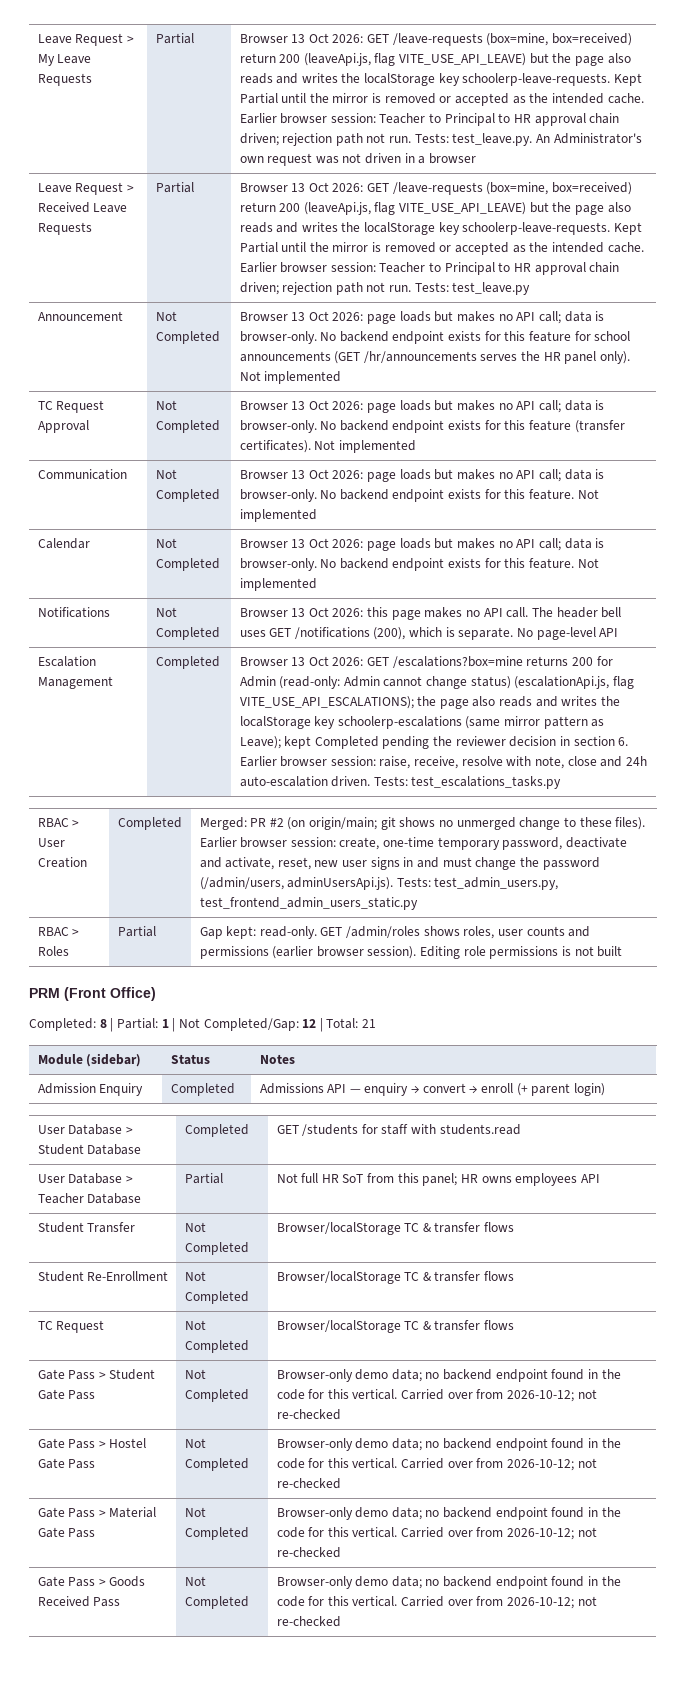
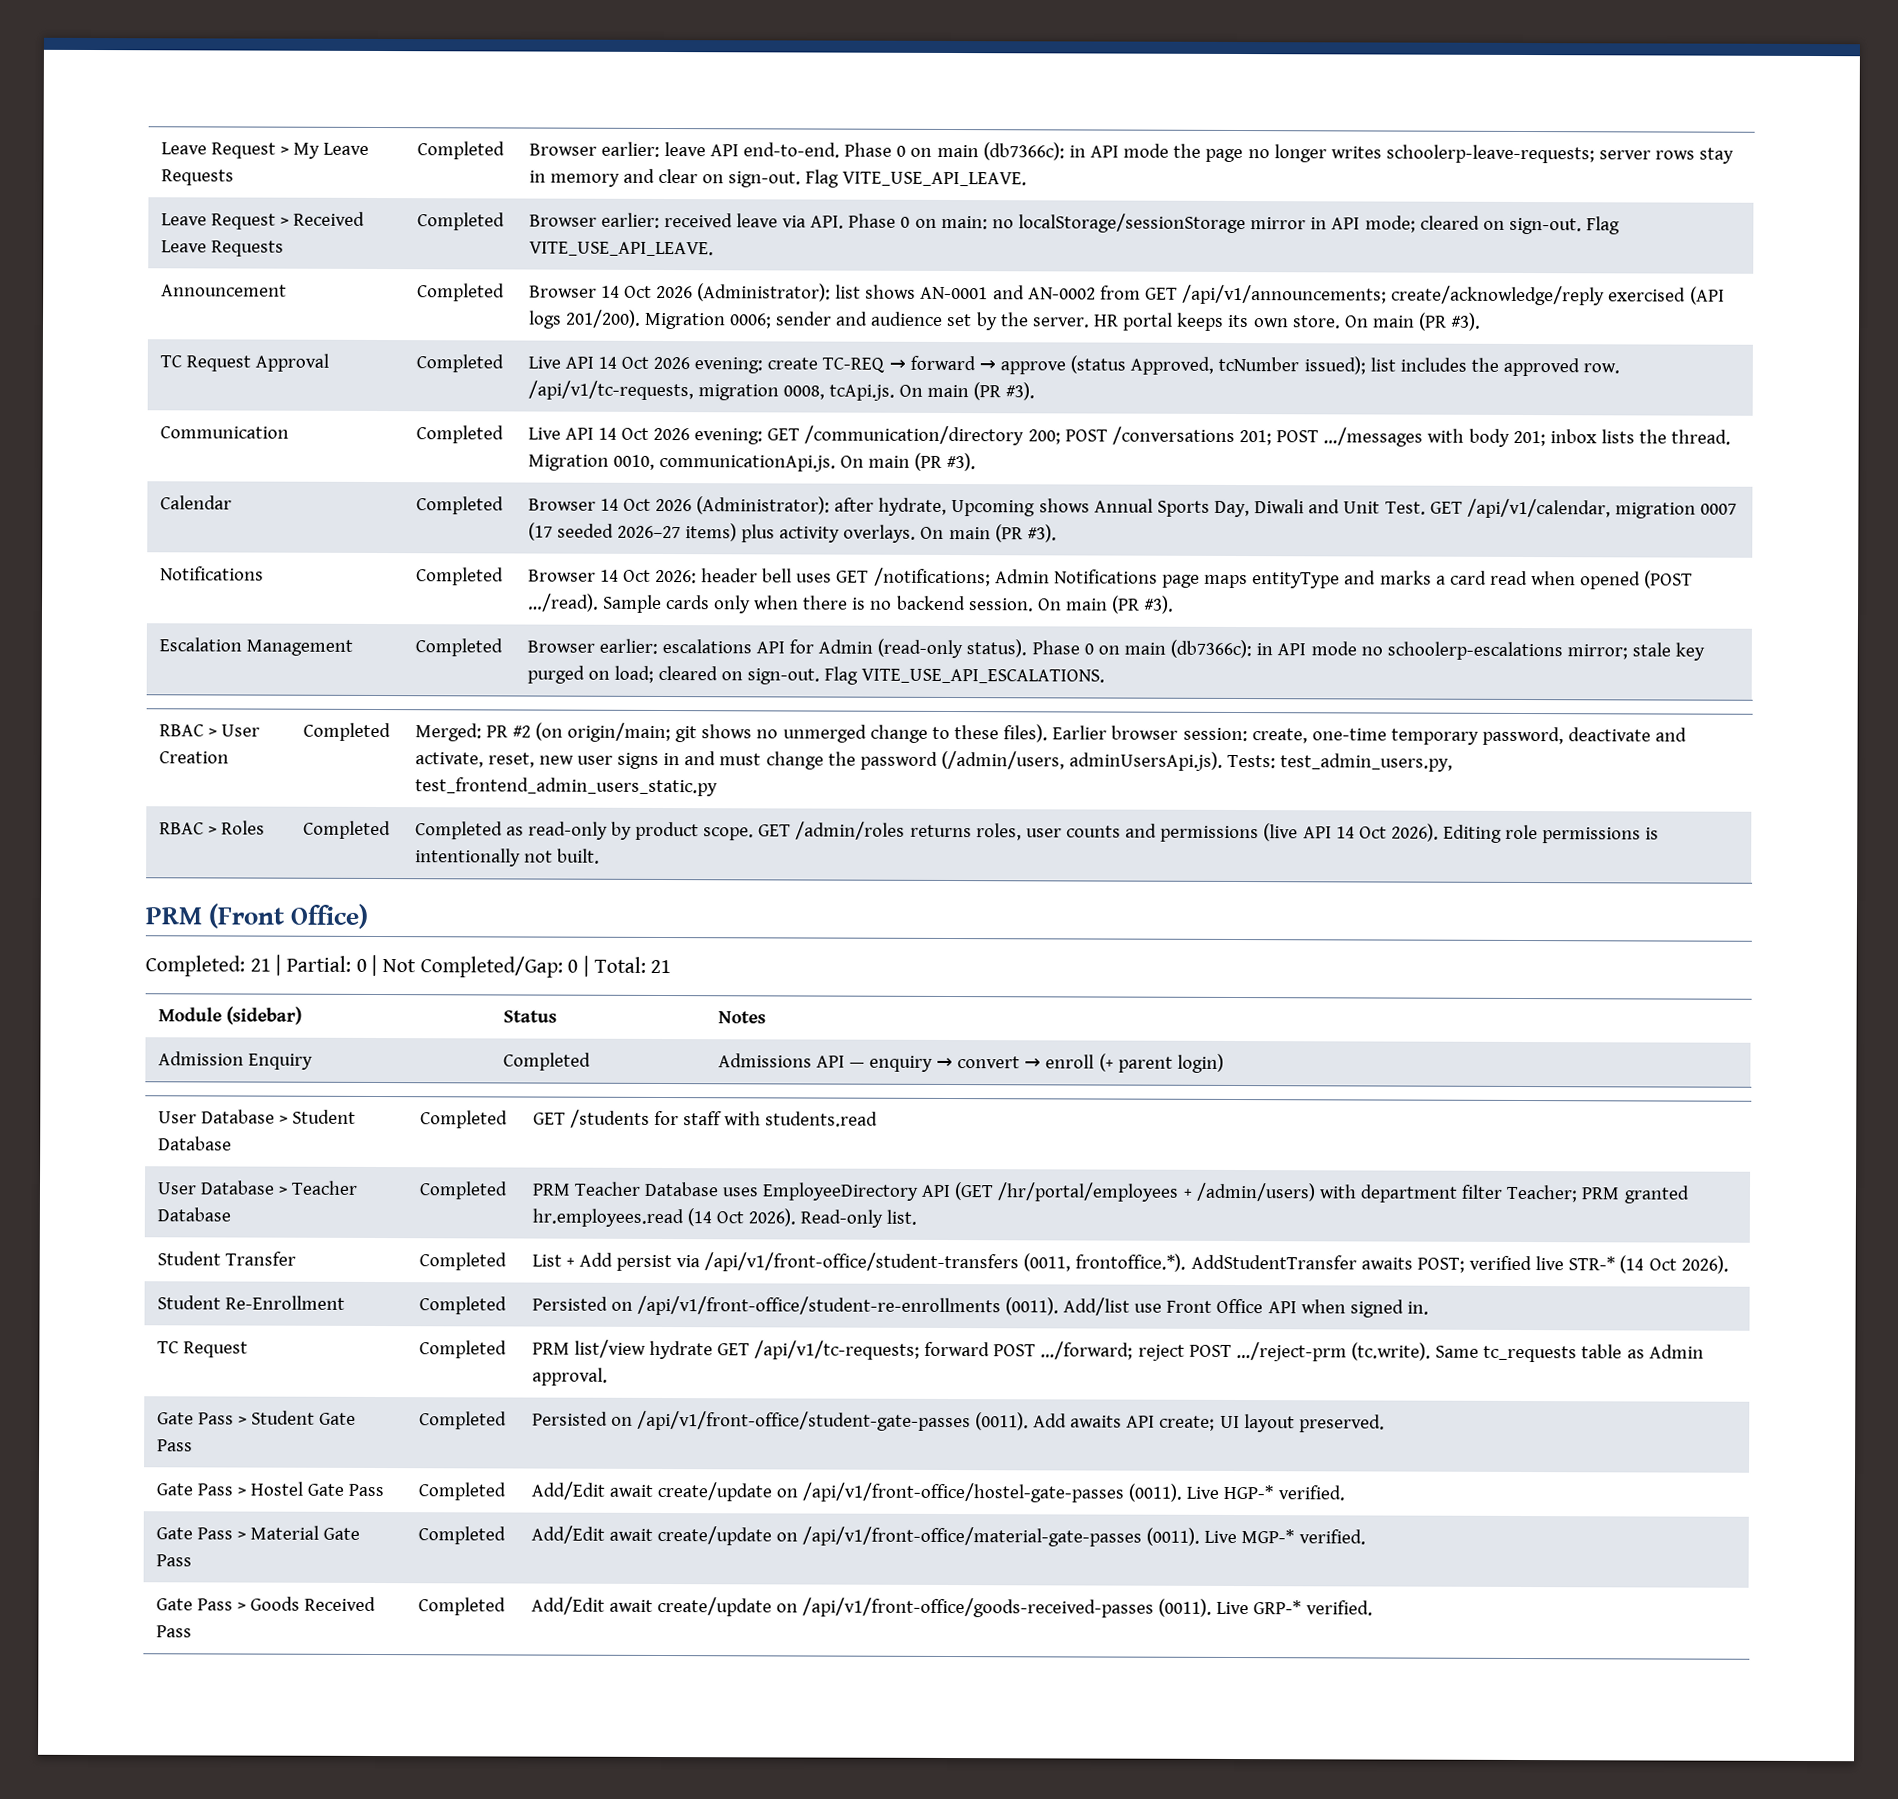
- Partial | Browser 13 Oct 2026: GET /leave-requests (box=mine, box=received) return 200 (leaveApi.js, flag VITE_USE_API_LEAVE) but the page also reads and writes the localStorage key schoolerp-leave-requests. Kept Partial until the mirror is removed or accepted as the intended cache. Earlier browser session: Teacher to Principal to HR approval chain driven; rejection path not run. Tests: test_leave.py. An Administrator's own request was not driven in a browser
+ Completed | Browser earlier: leave API end-to-end. Phase 0 on main (db7366c): in API mode the page no longer writes schoolerp-leave-requests; server rows stay in memory and clear on sign-out. Flag VITE_USE_API_LEAVE.
- Partial | Browser 13 Oct 2026: GET /leave-requests (box=mine, box=received) return 200 (leaveApi.js, flag VITE_USE_API_LEAVE) but the page also reads and writes the localStorage key schoolerp-leave-requests. Kept Partial until the mirror is removed or accepted as the intended cache. Earlier browser session: Teacher to Principal to HR approval chain driven; rejection path not run. Tests: test_leave.py
+ Completed | Browser earlier: received leave via API. Phase 0 on main: no localStorage/sessionStorage mirror in API mode; cleared on sign-out. Flag VITE_USE_API_LEAVE.
- Announcement | Not Completed | Browser 13 Oct 2026: page loads but makes no API call; data is browser-only. No backend endpoint exists for this feature for school announcements (GET /hr/announcements serves the HR panel only). Not implemented
- TC Request Approval | Not Completed | Browser 13 Oct 2026: page loads but makes no API call; data is browser-only. No backend endpoint exists for this feature (transfer certificates). Not implemented
- Communication | Not Completed | Browser 13 Oct 2026: page loads but makes no API call; data is browser-only. No backend endpoint exists for this feature. Not implemented
- Calendar | Not Completed | Browser 13 Oct 2026: page loads but makes no API call; data is browser-only. No backend endpoint exists for this feature. Not implemented
- Notifications | Not Completed | Browser 13 Oct 2026: this page makes no API call. The header bell uses GET /notifications (200), which is separate. No page-level API
- Escalation Management | Completed | Browser 13 Oct 2026: GET /escalations?box=mine returns 200 for Admin (read-only: Admin cannot change status) (escalationApi.js, flag VITE_USE_API_ESCALATIONS); the page also reads and writes the localStorage key schoolerp-escalations (same mirror pattern as Leave); kept Completed pending the reviewer decision in section 6. Earlier browser session: raise, receive, resolve with note, close and 24h auto-escalation driven. Tests: test_escalations_tasks.py
+ Announcement | Completed | Browser 14 Oct 2026 (Administrator): list shows AN-0001 and AN-0002 from GET /api/v1/announcements; create/acknowledge/reply exercised (API logs 201/200). Migration 0006; sender and audience set by the server. HR portal keeps its own store. On main (PR #3).
+ TC Request Approval | Completed | Live API 14 Oct 2026 evening: create TC-REQ → forward → approve (status Approved, tcNumber issued); list includes the approved row. /api/v1/tc-requests, migration 0008, tcApi.js. On main (PR #3).
+ Communication | Completed | Live API 14 Oct 2026 evening: GET /communication/directory 200; POST /conversations 201; POST …/messages with body 201; inbox lists the thread. Migration 0010, communicationApi.js. On main (PR #3).
+ Calendar | Completed | Browser 14 Oct 2026 (Administrator): after hydrate, Upcoming shows Annual Sports Day, Diwali and Unit Test. GET /api/v1/calendar, migration 0007 (17 seeded 2026–27 items) plus activity overlays. On main (PR #3).
+ Notifications | Completed | Browser 14 Oct 2026: header bell uses GET /notifications; Admin Notifications page maps entityType and marks a card read when opened (POST …/read). Sample cards only when there is no backend session. On main (PR #3).
+ Escalation Management | Completed | Browser earlier: escalations API for Admin (read-only status). Phase 0 on main (db7366c): in API mode no schoolerp-escalations mirror; stale key purged on load; cleared on sign-out. Flag VITE_USE_API_ESCALATIONS.
- RBAC > Roles | Partial | Gap kept: read-only. GET /admin/roles shows roles, user counts and permissions (earlier browser session). Editing role permissions is not built
+ RBAC > Roles | Completed | Completed as read-only by product scope. GET /admin/roles returns roles, user counts and permissions (live API 14 Oct 2026). Editing role permissions is intentionally not built.
- Completed: 8 | Partial: 1 | Not Completed/Gap: 12 | Total: 21
+ Completed: 21 | Partial: 0 | Not Completed/Gap: 0 | Total: 21
- User Database > Teacher Database | Partial | Not full HR SoT from this panel; HR owns employees API
+ User Database > Teacher Database | Completed | PRM Teacher Database uses EmployeeDirectory API (GET /hr/portal/employees + /admin/users) with department filter Teacher; PRM granted hr.employees.read (14 Oct 2026). Read-only list.
- Student Transfer | Not Completed | Browser/localStorage TC & transfer flows
+ Student Transfer | Completed | List + Add persist via /api/v1/front-office/student-transfers (0011, frontoffice.*). AddStudentTransfer awaits POST; verified live STR-* (14 Oct 2026).
- Student Re-Enrollment | Not Completed | Browser/localStorage TC & transfer flows
+ Student Re-Enrollment | Completed | Persisted on /api/v1/front-office/student-re-enrollments (0011). Add/list use Front Office API when signed in.
- TC Request | Not Completed | Browser/localStorage TC & transfer flows
+ TC Request | Completed | PRM list/view hydrate GET /api/v1/tc-requests; forward POST …/forward; reject POST …/reject-prm (tc.write). Same tc_requests table as Admin approval.
- Gate Pass > Student Gate Pass | Not Completed | Browser-only demo data; no backend endpoint found in the code for this vertical. Carried over from 2026-10-12; not re-checked
+ Gate Pass > Student Gate Pass | Completed | Persisted on /api/v1/front-office/student-gate-passes (0011). Add awaits API create; UI layout preserved.
- Gate Pass > Hostel Gate Pass | Not Completed | Browser-only demo data; no backend endpoint found in the code for this vertical. Carried over from 2026-10-12; not re-checked
+ Gate Pass > Hostel Gate Pass | Completed | Add/Edit await create/update on /api/v1/front-office/hostel-gate-passes (0011). Live HGP-* verified.
- Gate Pass > Material Gate Pass | Not Completed | Browser-only demo data; no backend endpoint found in the code for this vertical. Carried over from 2026-10-12; not re-checked
+ Gate Pass > Material Gate Pass | Completed | Add/Edit await create/update on /api/v1/front-office/material-gate-passes (0011). Live MGP-* verified.
- Gate Pass > Goods Received Pass | Not Completed | Browser-only demo data; no backend endpoint found in the code for this vertical. Carried over from 2026-10-12; not re-checked
+ Gate Pass > Goods Received Pass | Completed | Add/Edit await create/update on /api/v1/front-office/goods-received-passes (0011). Live GRP-* verified.

